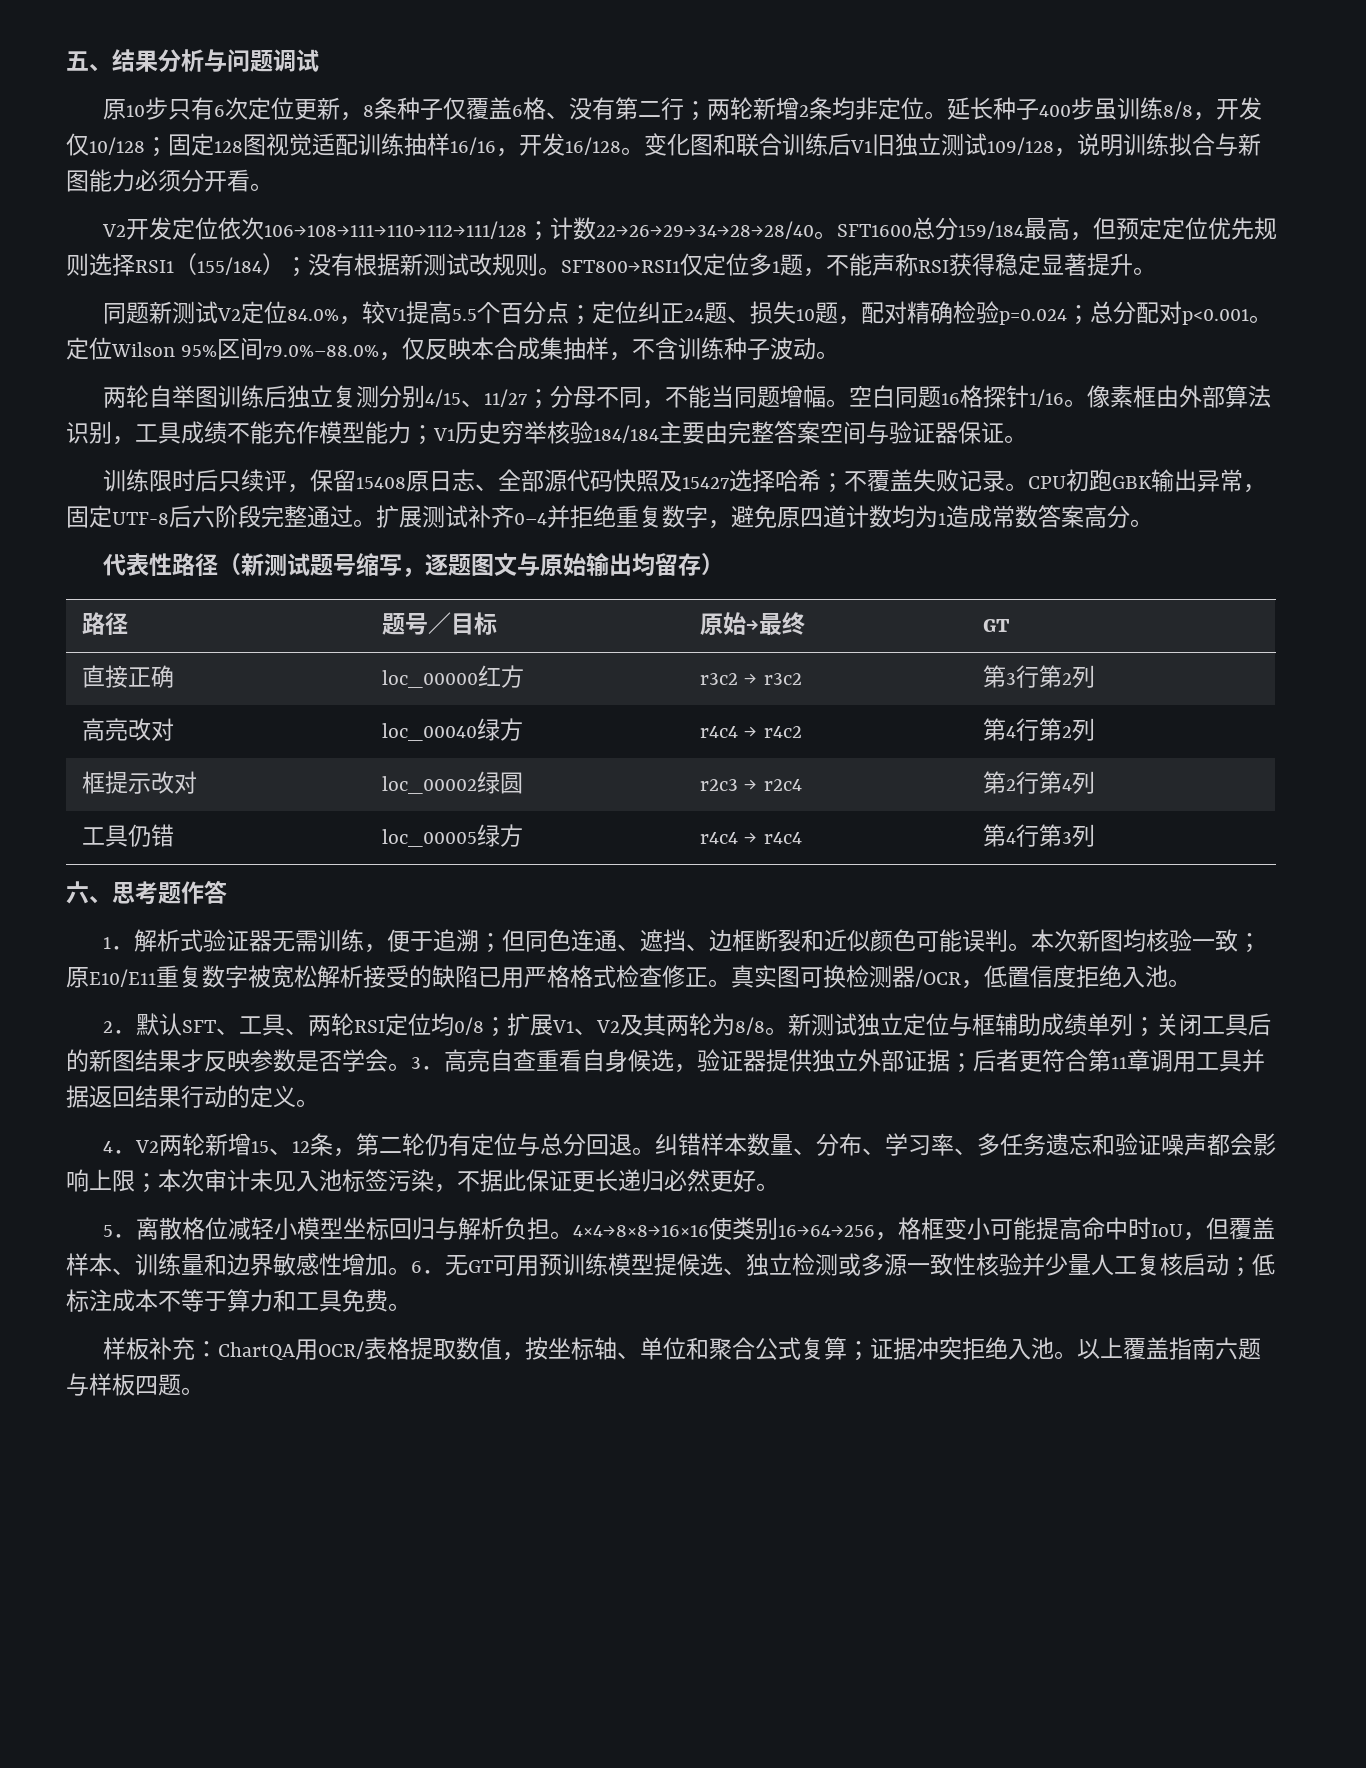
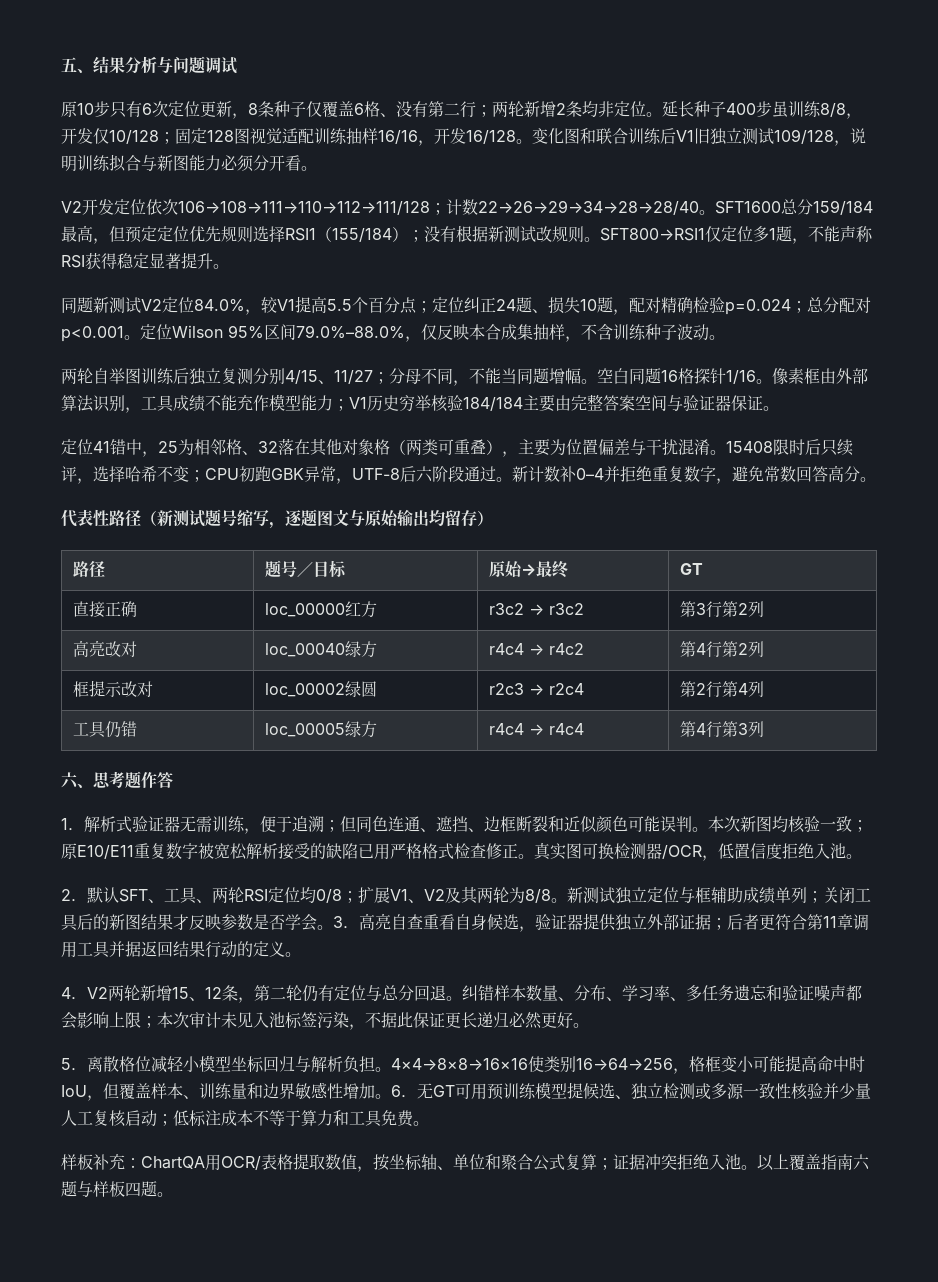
- 训练限时后只续评，保留15408原日志、全部源代码快照及15427选择哈希；不覆盖失败记录。CPU初跑GBK输出异常，固定UTF-8后六阶段完整通过。扩展测试补齐0–4并拒绝重复数字，避免原四道计数均为1造成常数答案高分。
+ 定位41错中，25为相邻格、32落在其他对象格（两类可重叠），主要为位置偏差与干扰混淆。15408限时后只续评，选择哈希不变；CPU初跑GBK异常，UTF-8后六阶段通过。新计数补0–4并拒绝重复数字，避免常数回答高分。

